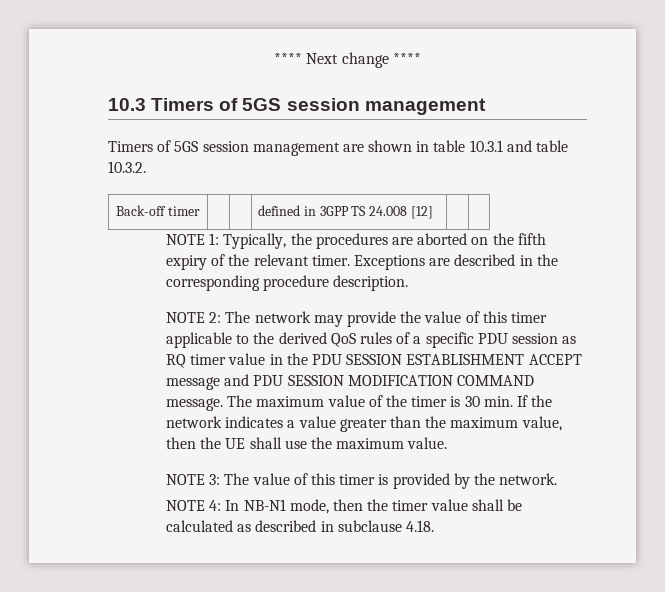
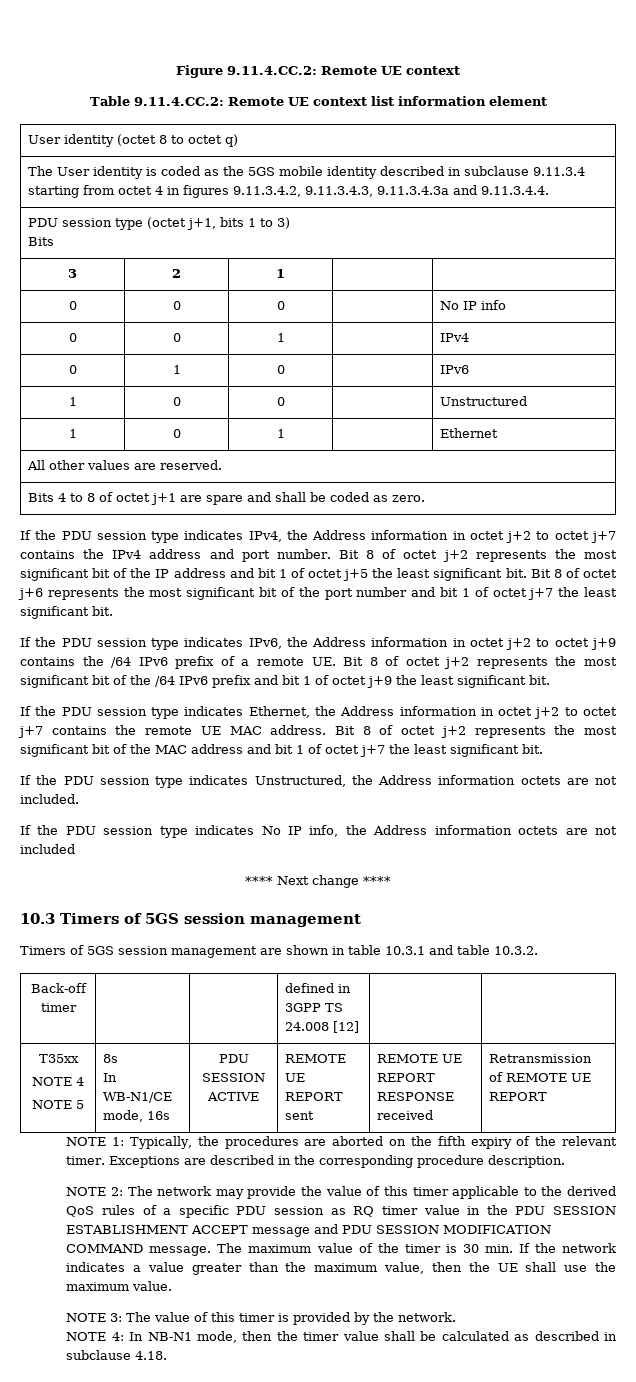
+ Figure 9.11.4.CC.2: Remote UE context
+ Table 9.11.4.CC.2: Remote UE context list information element
+ User identity (octet 8 to octet q)
+ The User identity is coded as the 5GS mobile identity described in subclause 9.11.3.4 starting from octet 4 in figures 9.11.3.4.2, 9.11.3.4.3, 9.11.3.4.3a and 9.11.3.4.4.
+ PDU session type (octet j+1, bits 1 to 3)
+ Bits
+ 3 | 2 | 1 | |
+ 0 | 0 | 0 | | No IP info
+ 0 | 0 | 1 | | IPv4
+ 0 | 1 | 0 | | IPv6
+ 1 | 0 | 0 | | Unstructured
+ 1 | 0 | 1 | | Ethernet
+ All other values are reserved.
+ Bits 4 to 8 of octet j+1 are spare and shall be coded as zero.
+ If the PDU session type indicates IPv4, the Address information in octet j+2 to octet j+7 contains the IPv4 address and port number. Bit 8 of octet j+2 represents the most significant bit of the IP address and bit 1 of octet j+5 the least significant bit. Bit 8 of octet j+6 represents the most significant bit of the port number and bit 1 of octet j+7 the least significant bit.
+ If the PDU session type indicates IPv6, the Address information in octet j+2 to octet j+9 contains the /64 IPv6 prefix of a remote UE. Bit 8 of octet j+2 represents the most significant bit of the /64 IPv6 prefix and bit 1 of octet j+9 the least significant bit.
+ If the PDU session type indicates Ethernet, the Address information in octet j+2 to octet j+7 contains the remote UE MAC address. Bit 8 of octet j+2 represents the most significant bit of the MAC address and bit 1 of octet j+7 the least significant bit.
+ If the PDU session type indicates Unstructured, the Address information octets are not included.
+ If the PDU session type indicates No IP info, the Address information octets are not included
+ T35xx
+ NOTE 4
+ NOTE 5 | 8s
+ In WB-N1/CE mode, 16s | PDU SESSION ACTIVE | REMOTE UE REPORT sent | REMOTE UE REPORT RESPONSE received | Retransmission of REMOTE UE REPORT

